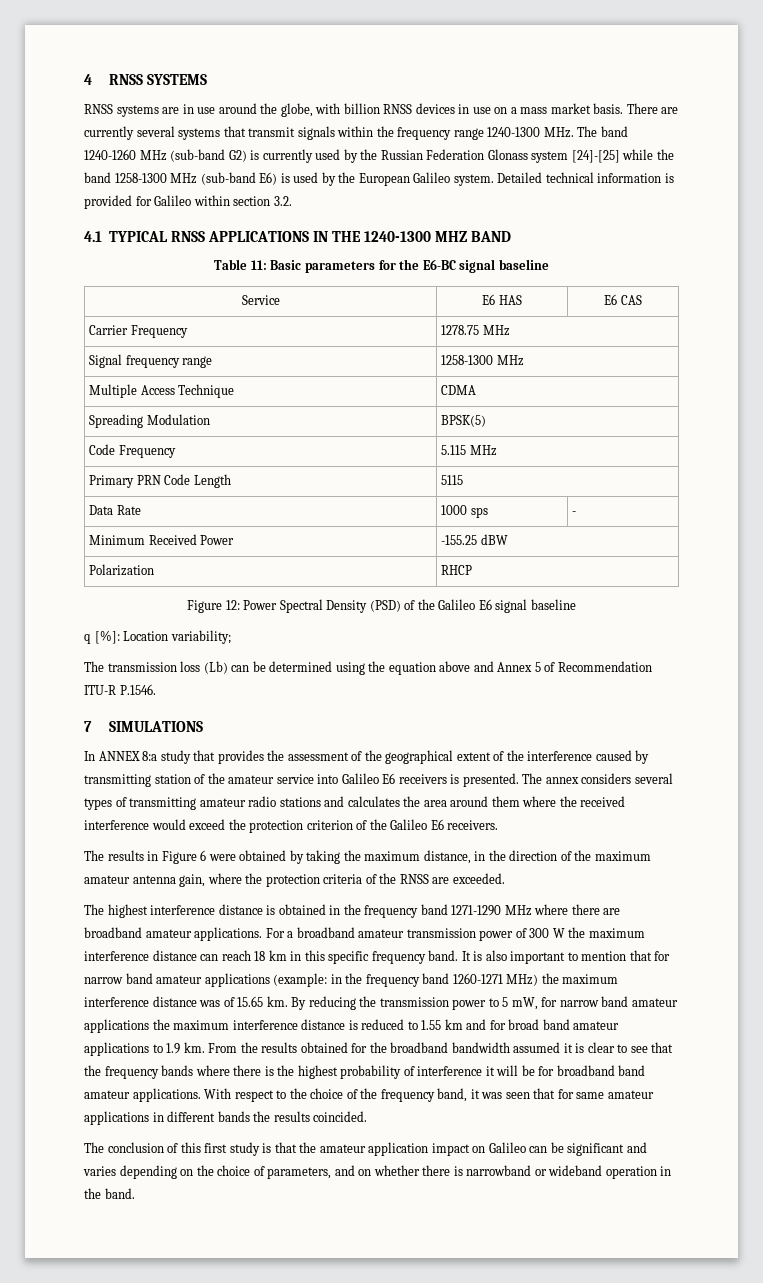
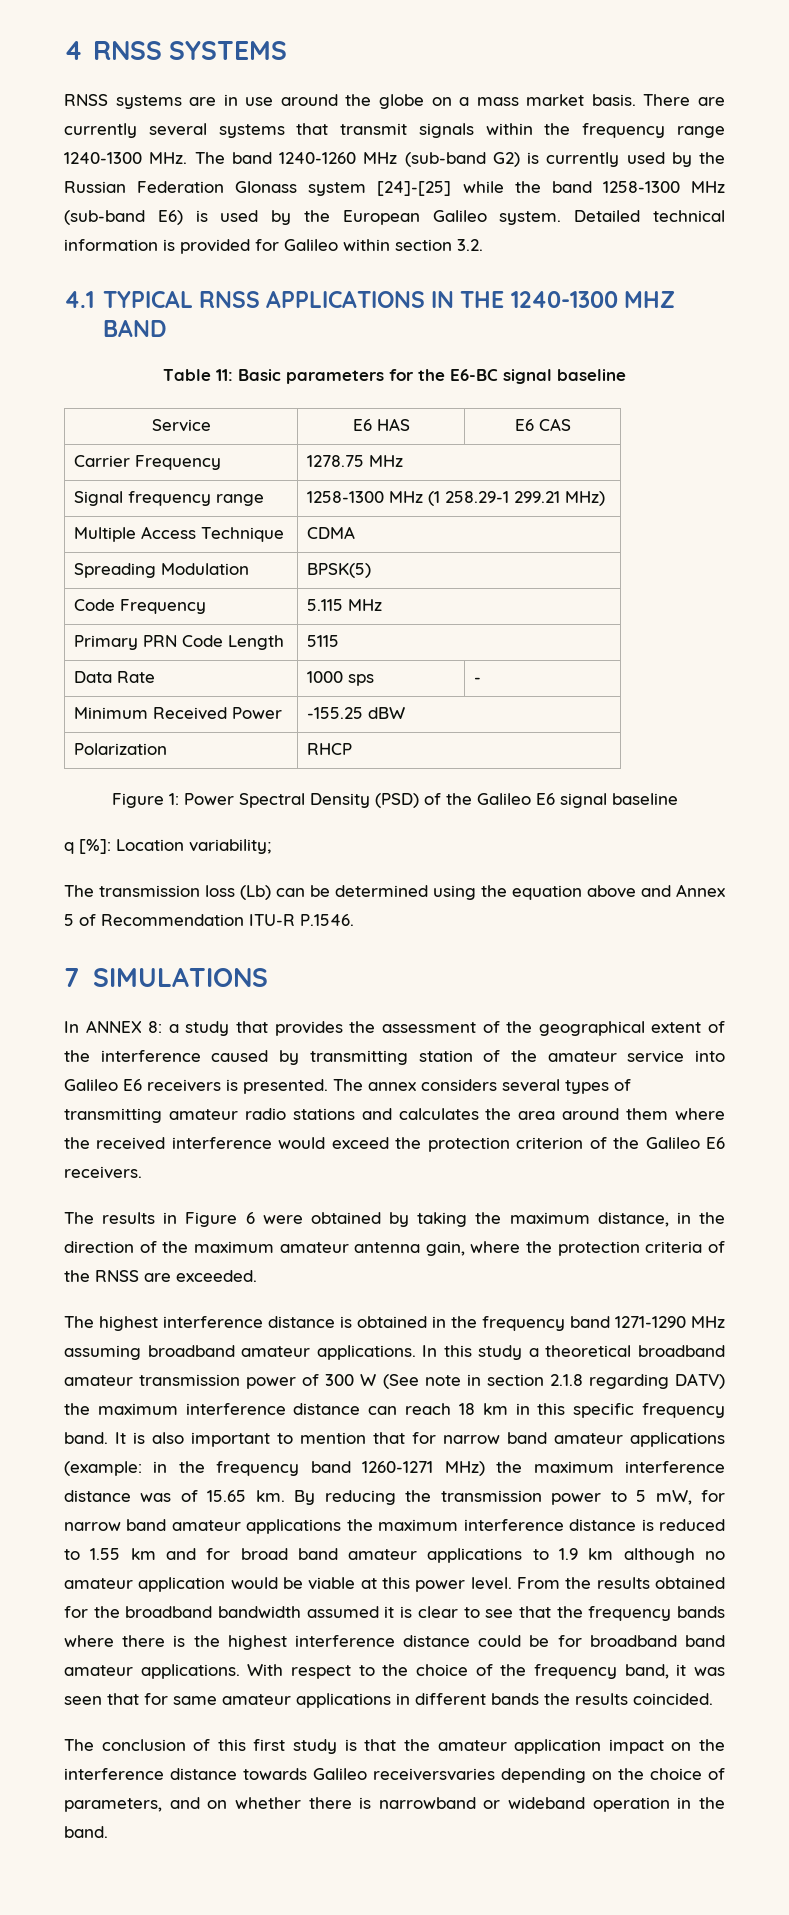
- RNSS systems are in use around the globe, with billion RNSS devices in use on a mass market basis.
+ RNSS systems are in use around the globe on a mass market basis.
- Signal frequency range | 1258-1300 MHz
+ Signal frequency range | 1258-1300 MHz (1 258.29-1 299.21 MHz)
- Figure 12: Power Spectral Density (PSD) of the Galileo E6 signal baseline
+ Figure 1: Power Spectral Density (PSD) of the Galileo E6 signal baseline
- In ANNEX 8:a study that provides the assessment of the geographical extent of the interference caused by transmitting station of the amateur service into Galileo E6 receivers is presented.
+ In ANNEX 8: a study that provides the assessment of the geographical extent of the interference caused by transmitting station of the amateur service into Galileo E6 receivers is presented.
- The highest interference distance is obtained in the frequency band 1271-1290 MHz where there are broadband amateur applications. For a broadband amateur transmission power of 300 W the maximum interference distance can reach 18 km in this specific frequency band.
+ The highest interference distance is obtained in the frequency band 1271-1290 MHz assuming broadband amateur applications. In this study a theoretical broadband amateur transmission power of 300 W (See note in section 2.1.8 regarding DATV) the maximum interference distance can reach 18 km in this specific frequency band.
- By reducing the transmission power to 5 mW, for narrow band amateur applications the maximum interference distance is reduced to 1.55 km and for broad band amateur applications to 1.9 km.
+ By reducing the transmission power to 5 mW, for narrow band amateur applications the maximum interference distance is reduced to 1.55 km and for broad band amateur applications to 1.9 km although no amateur application would be viable at this power level.
- From the results obtained for the broadband bandwidth assumed it is clear to see that the frequency bands where there is the highest probability of interference it will be for broadband band amateur applications.
+ From the results obtained for the broadband bandwidth assumed it is clear to see that the frequency bands where there is the highest interference distance could be for broadband band amateur applications.
- The conclusion of this first study is that the amateur application impact on Galileo can be significant and varies depending on the choice of parameters, and on whether there is narrowband or wideband operation in the band.
+ The conclusion of this first study is that the amateur application impact on the interference distance towards Galileo receiversvaries depending on the choice of parameters, and on whether there is narrowband or wideband operation in the band.

